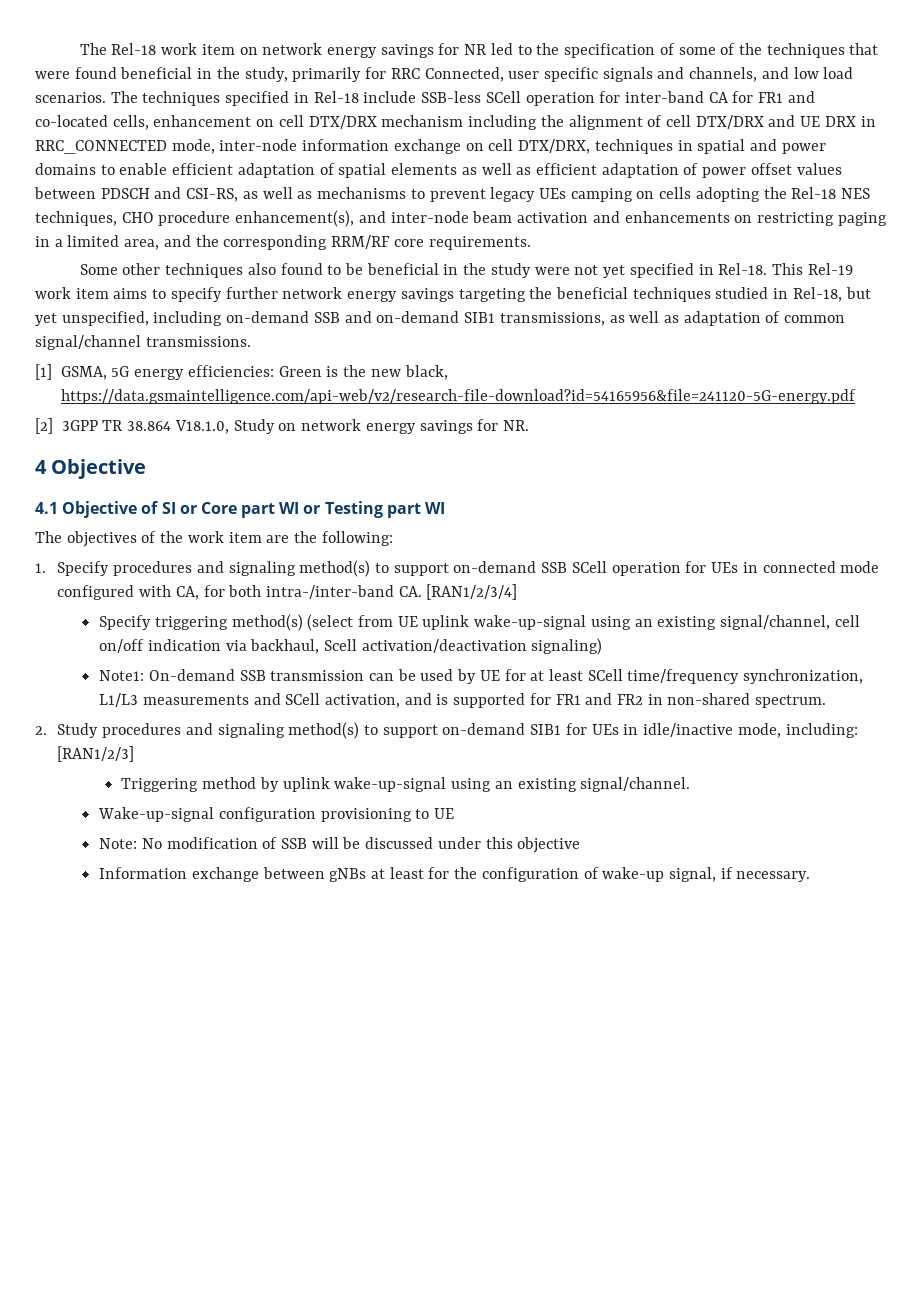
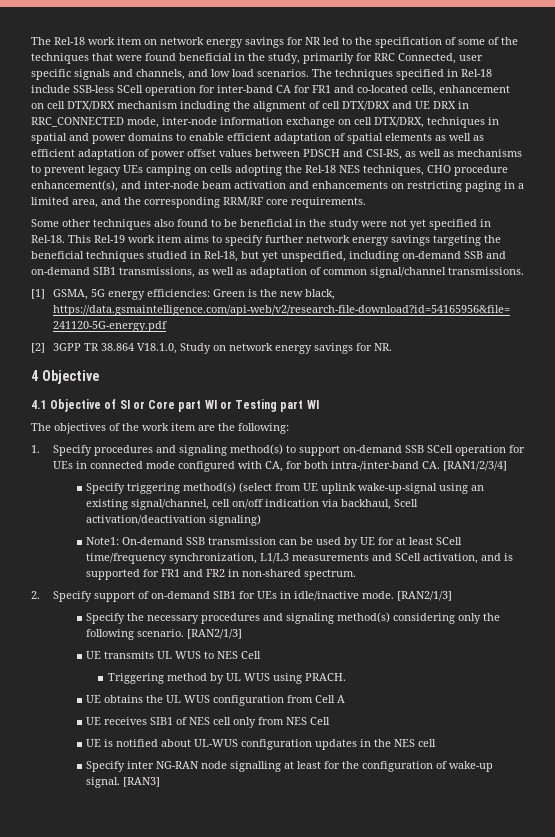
- 2. Study procedures and signaling method(s) to support on-demand SIB1 for UEs in idle/inactive mode, including: [RAN1/2/3]
- Triggering method by uplink wake-up-signal using an existing signal/channel.
- Wake-up-signal configuration provisioning to UE
- Note: No modification of SSB will be discussed under this objective
- Information exchange between gNBs at least for the configuration of wake-up signal, if necessary.
+ 2. Specify support of on-demand SIB1 for UEs in idle/inactive mode. [RAN2/1/3]
+ Specify the necessary procedures and signaling method(s) considering only the following scenario. [RAN2/1/3]
+ UE transmits UL WUS to NES Cell
+ Triggering method by UL WUS using PRACH.
+ UE obtains the UL WUS configuration from Cell A
+ UE receives SIB1 of NES cell only from NES Cell
+ UE is notified about UL-WUS configuration updates in the NES cell
+ Specify inter NG-RAN node signalling at least for the configuration of wake-up signal. [RAN3]

